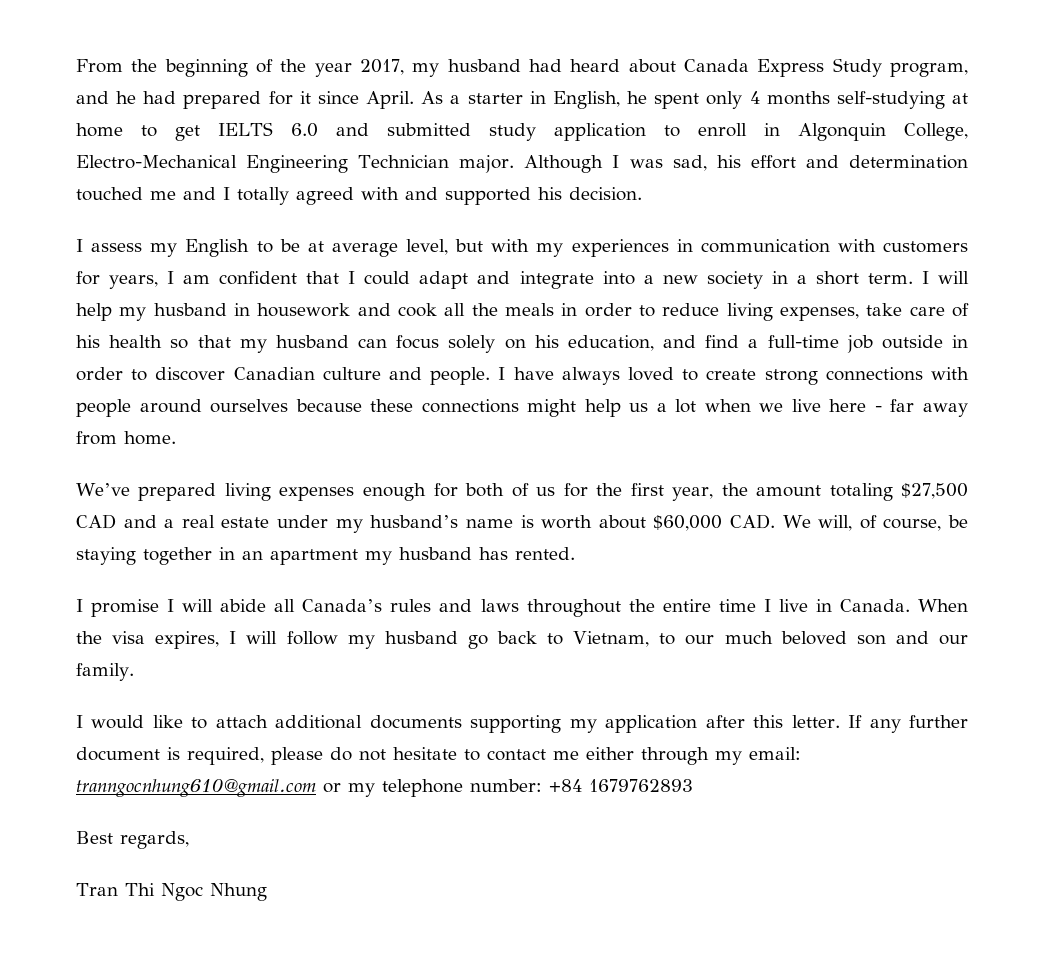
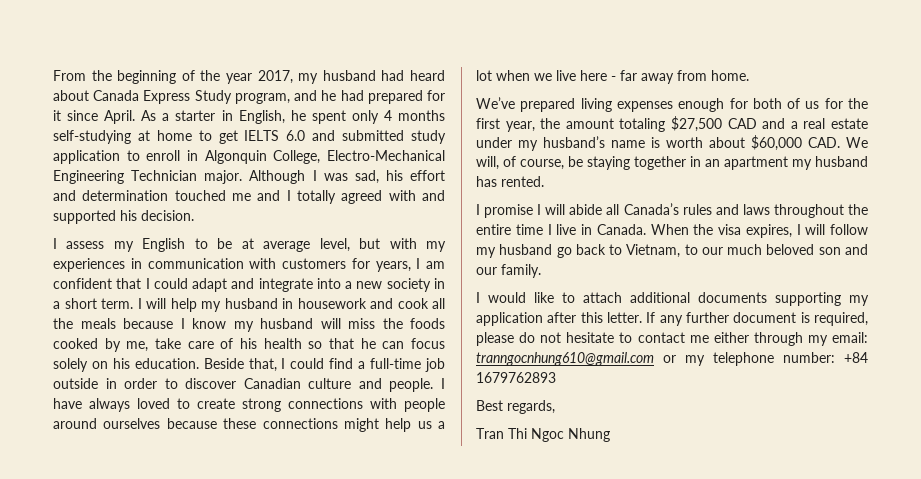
- I will help my husband in housework and cook all the meals in order to reduce living expenses, take care of his health so that my husband can focus solely on his education, and find a full-time job outside in order to discover Canadian culture and people.
+ I will help my husband in housework and cook all the meals because I know my husband will miss the foods cooked by me, take care of his health so that he can focus solely on his education. Beside that, I could find a full-time job outside in order to discover Canadian culture and people.

